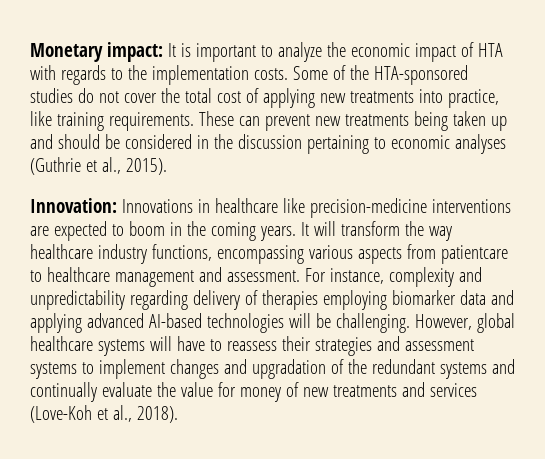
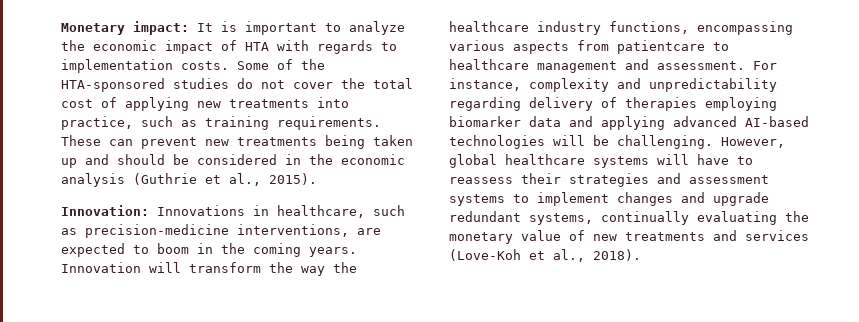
- Monetary impact: It is important to analyze the economic impact of HTA with regards to the implementation costs.
+ Monetary impact: It is important to analyze the economic impact of HTA with regards to implementation costs.
- Some of the HTA-sponsored studies do not cover the total cost of applying new treatments into practice, like training requirements.
+ Some of the HTA-sponsored studies do not cover the total cost of applying new treatments into practice, such as training requirements.
- These can prevent new treatments being taken up and should be considered in the discussion pertaining to economic analyses (Guthrie et al., 2015).
+ These can prevent new treatments being taken up and should be considered in the economic analysis (Guthrie et al., 2015).
- Innovation: Innovations in healthcare like precision-medicine interventions are expected to boom in the coming years.
+ Innovation: Innovations in healthcare, such as precision-medicine interventions, are expected to boom in the coming years.
- It will transform the way healthcare industry functions, encompassing various aspects from patientcare to healthcare management and assessment.
+ Innovation will transform the way the healthcare industry functions, encompassing various aspects from patientcare to healthcare management and assessment.
- However, global healthcare systems will have to reassess their strategies and assessment systems to implement changes and upgradation of the redundant systems and continually evaluate the value for money of new treatments and services (Love-Koh et al., 2018).
+ However, global healthcare systems will have to reassess their strategies and assessment systems to implement changes and upgrade redundant systems, continually evaluating the monetary value of new treatments and services (Love-Koh et al., 2018).

